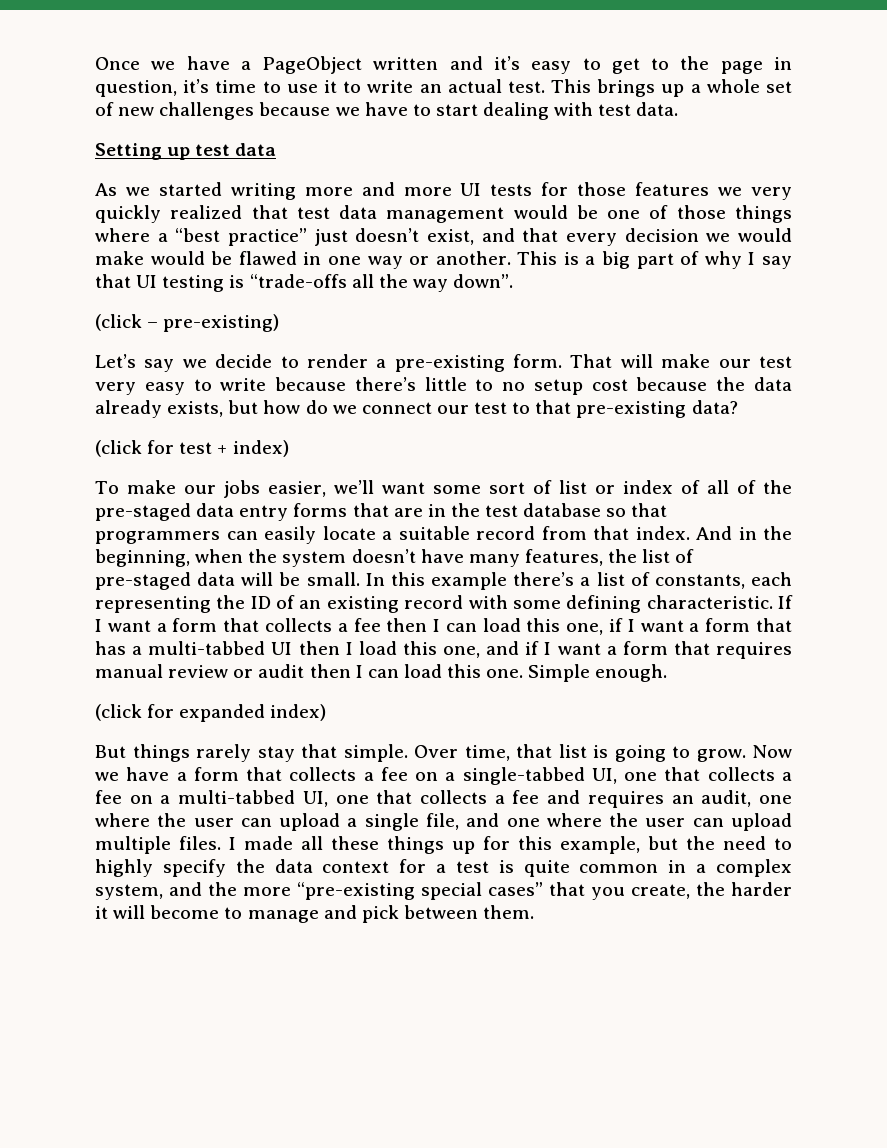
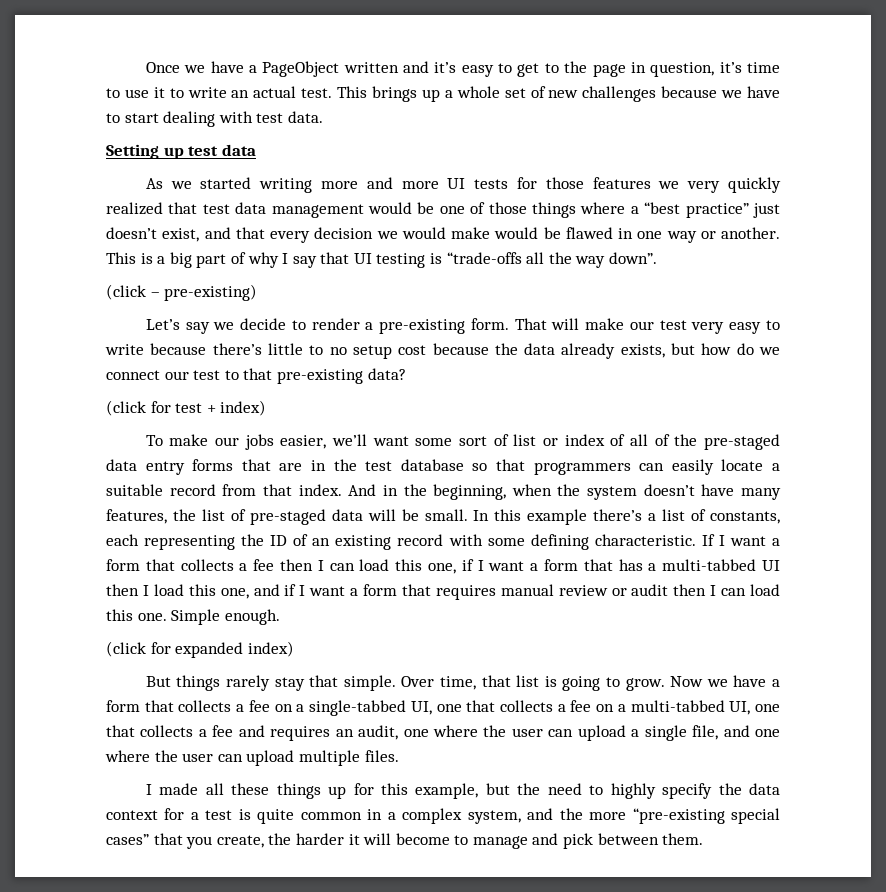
- Now we have a form that collects a fee on a single-tabbed UI, one that collects a fee on a multi-tabbed UI, one that collects a fee and requires an audit, one where the user can upload a single file, and one where the user can upload multiple files. I made all these things up for this example, but the need to highly specify the data context for a test is quite common in a complex system, and the more “pre-existing special cases” that you create, the harder it will become to manage and pick between them.
+ Now we have a form that collects a fee on a single-tabbed UI, one that collects a fee on a multi-tabbed UI, one that collects a fee and requires an audit, one where the user can upload a single file, and one where the user can upload multiple files.
+ I made all these things up for this example, but the need to highly specify the data context for a test is quite common in a complex system, and the more “pre-existing special cases” that you create, the harder it will become to manage and pick between them.

